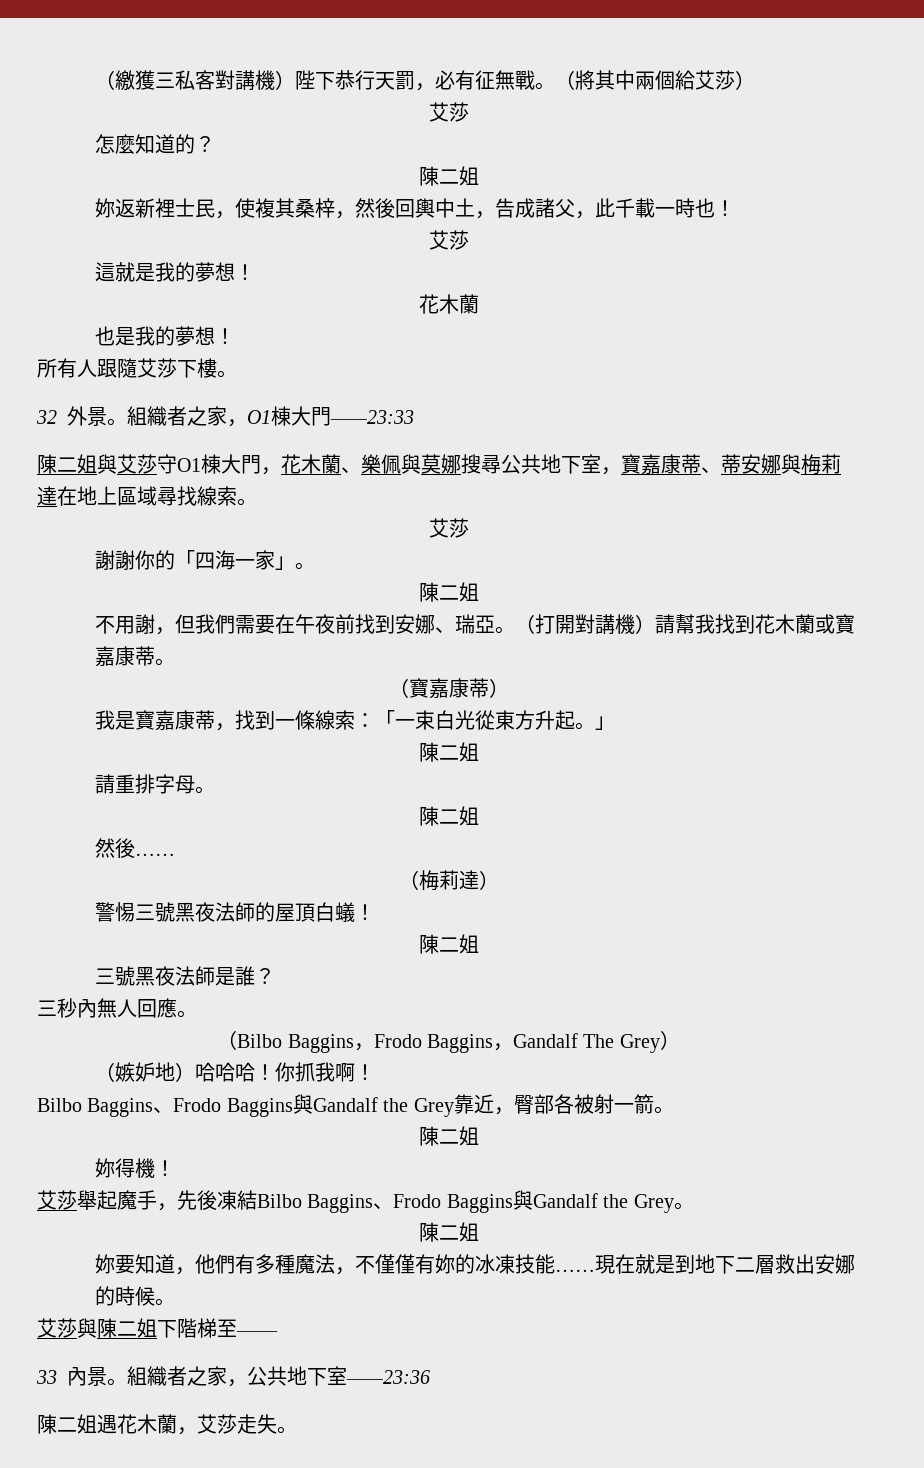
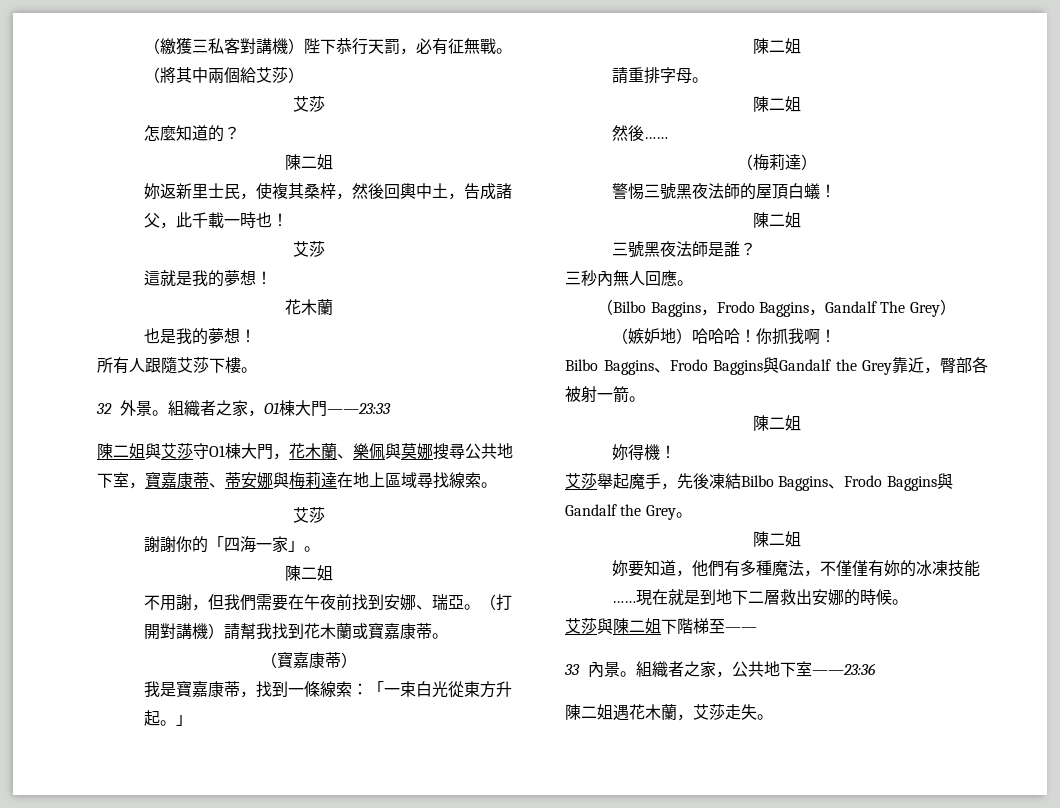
- 妳返新裡士民，使複其桑梓，然後回輿中土，告成諸父，此千載一時也！
+ 妳返新里士民，使複其桑梓，然後回輿中土，告成諸父，此千載一時也！

